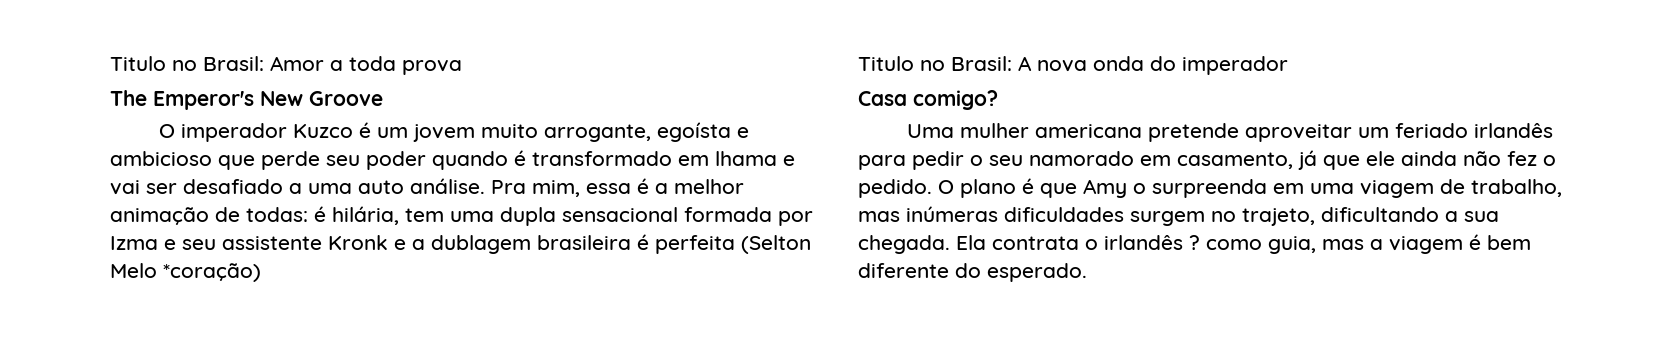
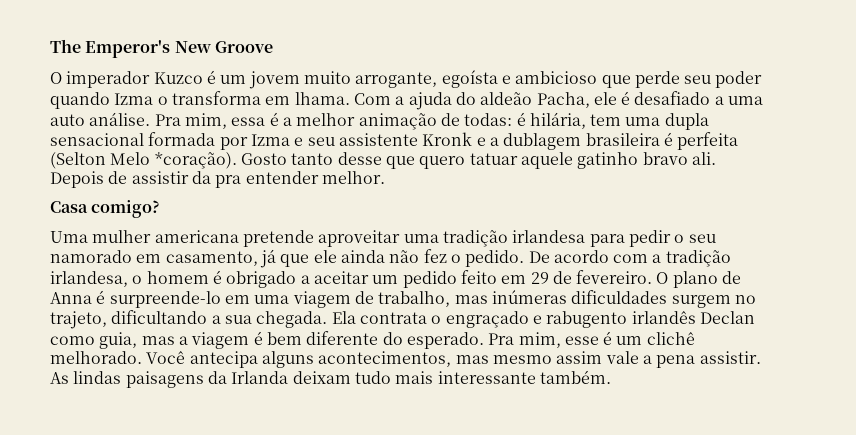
- Titulo no Brasil: Amor a toda prova
- O imperador Kuzco é um jovem muito arrogante, egoísta e ambicioso que perde seu poder quando é transformado em lhama e vai ser desafiado a uma auto análise.
+ O imperador Kuzco é um jovem muito arrogante, egoísta e ambicioso que perde seu poder quando Izma o transforma em lhama. Com a ajuda do aldeão Pacha, ele é desafiado a uma auto análise.
- Pra mim, essa é a melhor animação de todas: é hilária, tem uma dupla sensacional formada por Izma e seu assistente Kronk e a dublagem brasileira é perfeita (Selton Melo *coração)
- Titulo no Brasil: A nova onda do imperador
+ Pra mim, essa é a melhor animação de todas: é hilária, tem uma dupla sensacional formada por Izma e seu assistente Kronk e a dublagem brasileira é perfeita (Selton Melo *coração). Gosto tanto desse que quero tatuar aquele gatinho bravo ali. Depois de assistir da pra entender melhor.
- Uma mulher americana pretende aproveitar um feriado irlandês para pedir o seu namorado em casamento, já que ele ainda não fez o pedido.
+ Uma mulher americana pretende aproveitar uma tradição irlandesa para pedir o seu namorado em casamento, já que ele ainda não fez o pedido.
- O plano é que Amy o surpreenda em uma viagem de trabalho, mas inúmeras dificuldades surgem no trajeto, dificultando a sua chegada.
+ De acordo com a tradição irlandesa, o homem é obrigado a aceitar um pedido feito em 29 de fevereiro. O plano de Anna é surpreende-lo em uma viagem de trabalho, mas inúmeras dificuldades surgem no trajeto, dificultando a sua chegada.
- Ela contrata o irlandês ? como guia, mas a viagem é bem diferente do esperado.
+ Ela contrata o engraçado e rabugento irlandês Declan como guia, mas a viagem é bem diferente do esperado.
+ Pra mim, esse é um clichê melhorado. Você antecipa alguns acontecimentos, mas mesmo assim vale a pena assistir. As lindas paisagens da Irlanda deixam tudo mais interessante também.

